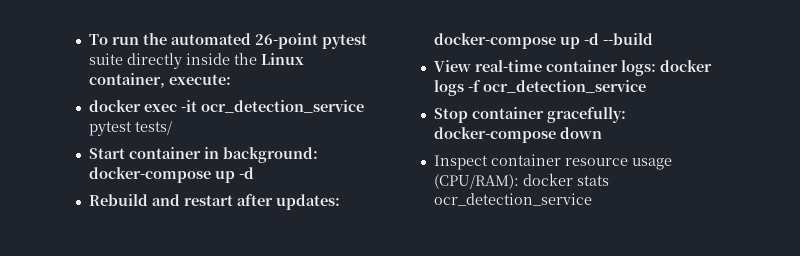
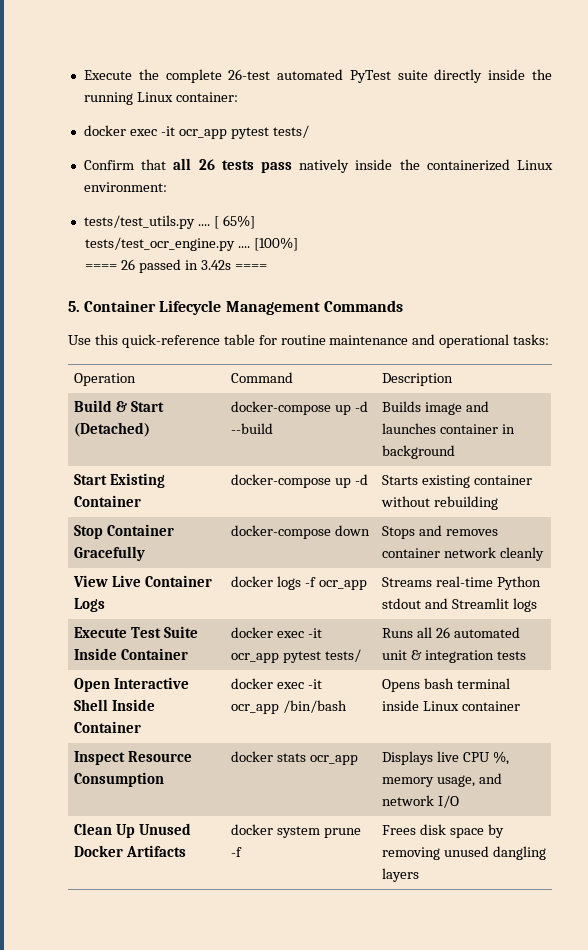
- To run the automated 26-point pytest suite directly inside the Linux container, execute:
- docker exec -it ocr_detection_service pytest tests/
+ Execute the complete 26-test automated PyTest suite directly inside the running Linux container:
+ docker exec -it ocr_app pytest tests/
- Start container in background: docker-compose up -d
- Rebuild and restart after updates: docker-compose up -d --build
- View real-time container logs: docker logs -f ocr_detection_service
- Stop container gracefully: docker-compose down
- Inspect container resource usage (CPU/RAM): docker stats ocr_detection_service
+ Confirm that all 26 tests pass natively inside the containerized Linux environment:
+ tests/test_utils.py .... [ 65%]
+ tests/test_ocr_engine.py .... [100%]
+ ==== 26 passed in 3.42s ====
+ 5. Container Lifecycle Management Commands
+ Use this quick-reference table for routine maintenance and operational tasks:
+ Operation | Command | Description
+ Build & Start (Detached) | docker-compose up -d --build | Builds image and launches container in background
+ Start Existing Container | docker-compose up -d | Starts existing container without rebuilding
+ Stop Container Gracefully | docker-compose down | Stops and removes container network cleanly
+ View Live Container Logs | docker logs -f ocr_app | Streams real-time Python stdout and Streamlit logs
+ Execute Test Suite Inside Container | docker exec -it ocr_app pytest tests/ | Runs all 26 automated unit & integration tests
+ Open Interactive Shell Inside Container | docker exec -it ocr_app /bin/bash | Opens bash terminal inside Linux container
+ Inspect Resource Consumption | docker stats ocr_app | Displays live CPU %, memory usage, and network I/O
+ Clean Up Unused Docker Artifacts | docker system prune -f | Frees disk space by removing unused dangling layers

